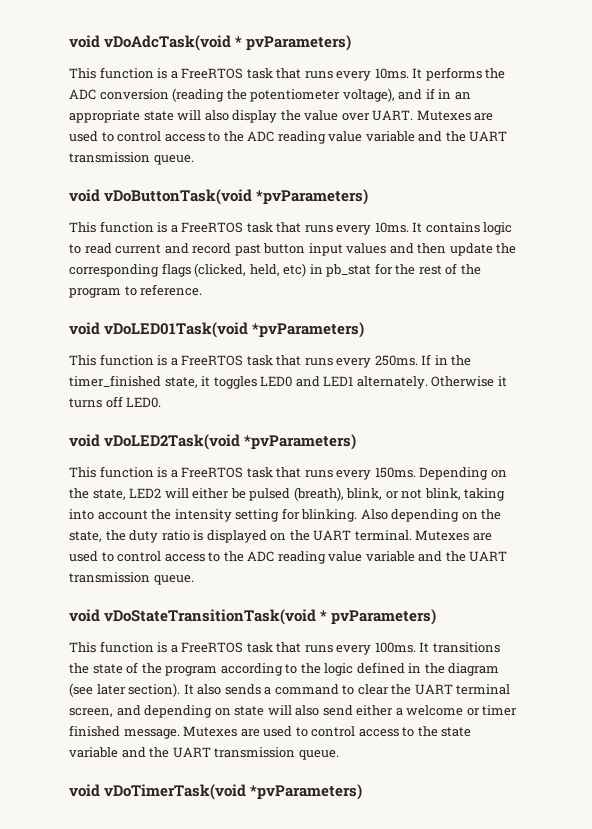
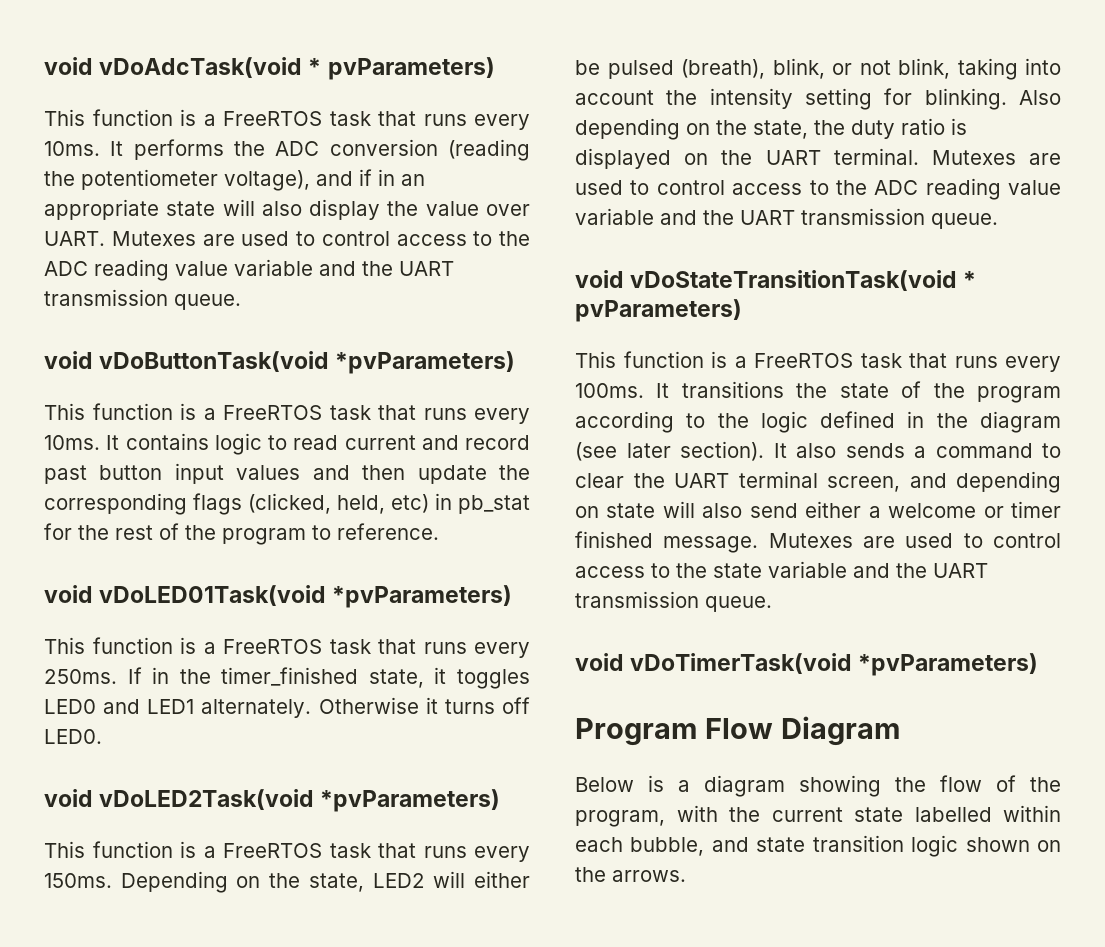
+ Program Flow Diagram
+ Below is a diagram showing the flow of the program, with the current state labelled within each bubble, and state transition logic shown on the arrows.

